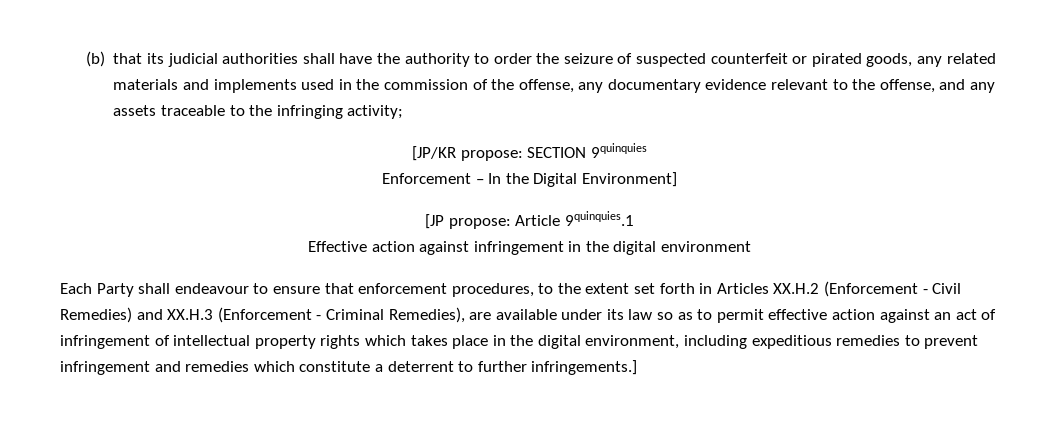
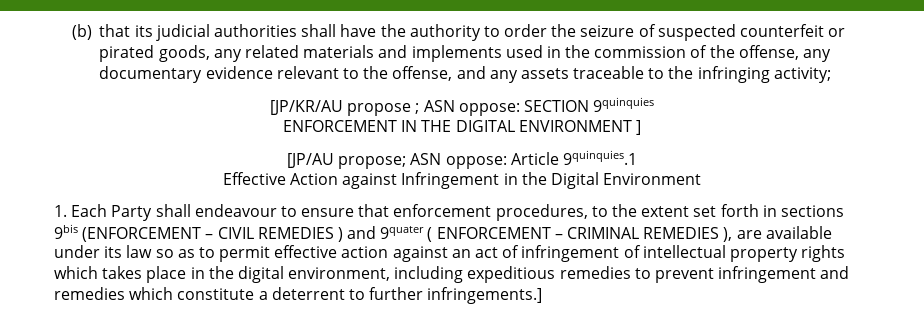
- [JP/KR propose: SECTION 9quinquies
- Enforcement – In the Digital Environment]
- [JP propose: Article 9quinquies.1
- Effective action against infringement in the digital environment
- Each Party shall endeavour to ensure that enforcement procedures, to the extent set forth in Articles XX.H.2 (Enforcement - Civil Remedies) and XX.H.3 (Enforcement - Criminal Remedies), are available under its law so as to permit effective action against an act of infringement of intellectual property rights which takes place in the digital environment, including expeditious remedies to prevent infringement and remedies which constitute a deterrent to further infringements.]
+ [JP/KR/AU propose ; ASN oppose: SECTION 9quinquies
+ ENFORCEMENT IN THE DIGITAL ENVIRONMENT ]
+ [JP/AU propose; ASN oppose: Article 9quinquies.1
+ Effective Action against Infringement in the Digital Environment
+ 1. Each Party shall endeavour to ensure that enforcement procedures, to the extent set forth in sections 9bis (ENFORCEMENT – CIVIL REMEDIES ) and 9quater ( ENFORCEMENT – CRIMINAL REMEDIES ), are available under its law so as to permit effective action against an act of infringement of intellectual property rights which takes place in the digital environment, including expeditious remedies to prevent infringement and remedies which constitute a deterrent to further infringements.]

